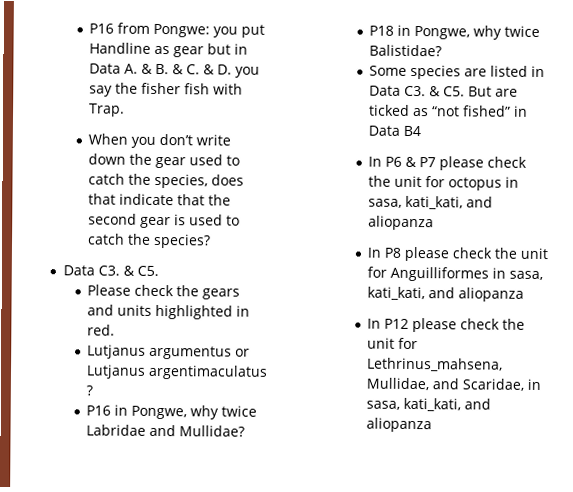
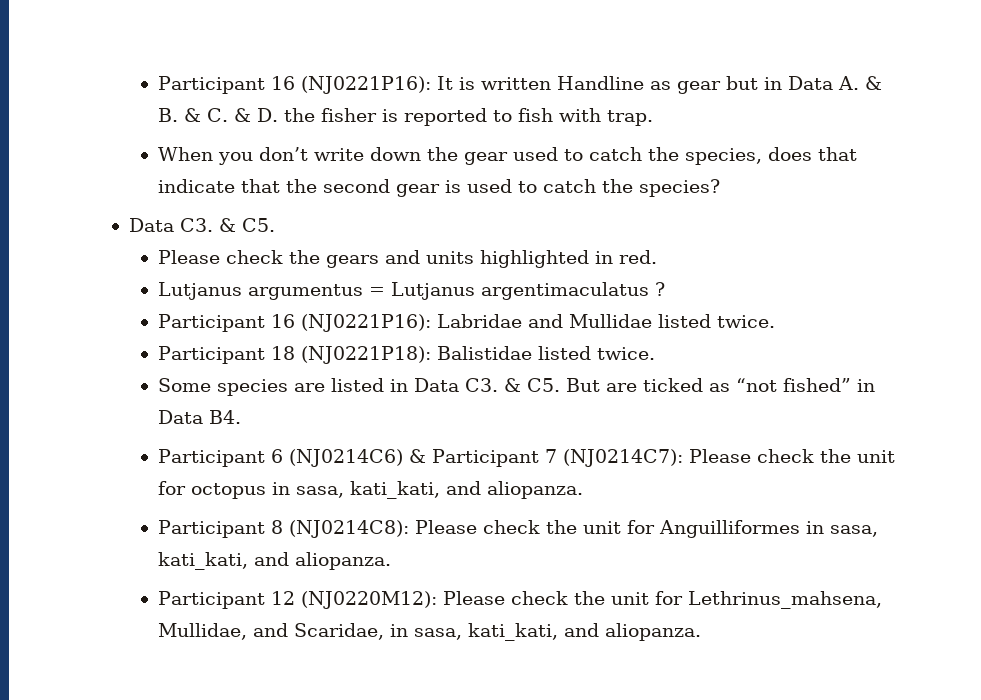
- P16 from Pongwe: you put Handline as gear but in Data A. & B. & C. & D. you say the fisher fish with Trap.
+ Participant 16 (NJ0221P16): It is written Handline as gear but in Data A. & B. & C. & D. the fisher is reported to fish with trap.
- Lutjanus argumentus or Lutjanus argentimaculatus ?
+ Lutjanus argumentus = Lutjanus argentimaculatus ?
- P16 in Pongwe, why twice Labridae and Mullidae?
- P18 in Pongwe, why twice Balistidae?
+ Participant 16 (NJ0221P16): Labridae and Mullidae listed twice.
+ Participant 18 (NJ0221P18): Balistidae listed twice.
- Some species are listed in Data C3. & C5. But are ticked as “not fished” in Data B4
- In P6 & P7 please check the unit for octopus in sasa, kati_kati, and aliopanza
- In P8 please check the unit for Anguilliformes in sasa, kati_kati, and aliopanza
- In P12 please check the unit for Lethrinus_mahsena, Mullidae, and Scaridae, in sasa, kati_kati, and aliopanza
+ Some species are listed in Data C3. & C5. But are ticked as “not fished” in Data B4.
+ Participant 6 (NJ0214C6) & Participant 7 (NJ0214C7): Please check the unit for octopus in sasa, kati_kati, and aliopanza.
+ Participant 8 (NJ0214C8): Please check the unit for Anguilliformes in sasa, kati_kati, and aliopanza.
+ Participant 12 (NJ0220M12): Please check the unit for Lethrinus_mahsena, Mullidae, and Scaridae, in sasa, kati_kati, and aliopanza.

